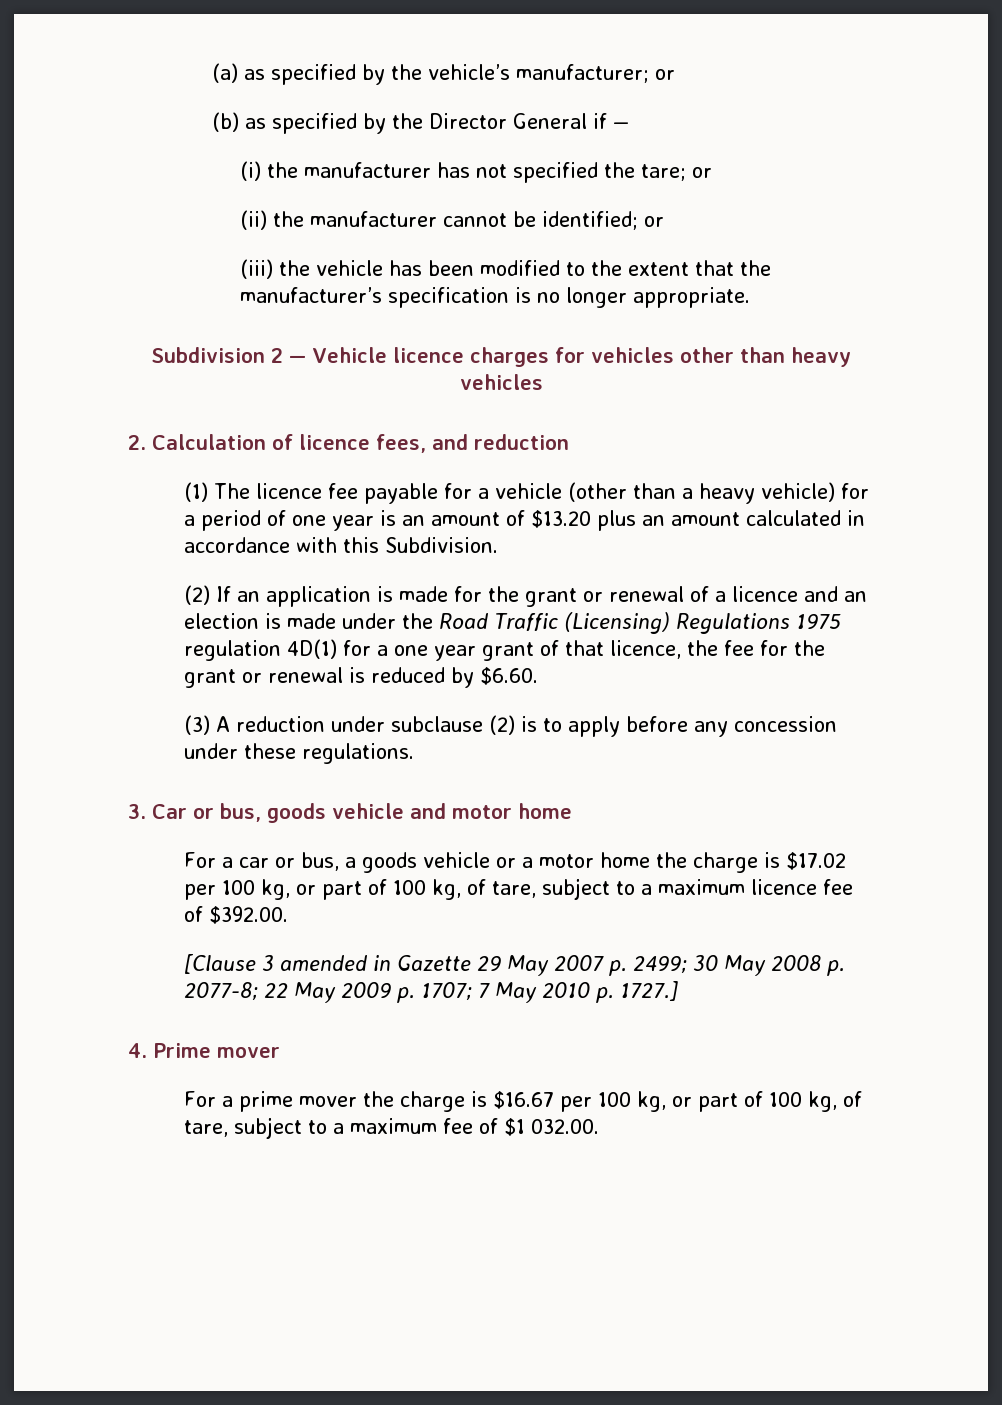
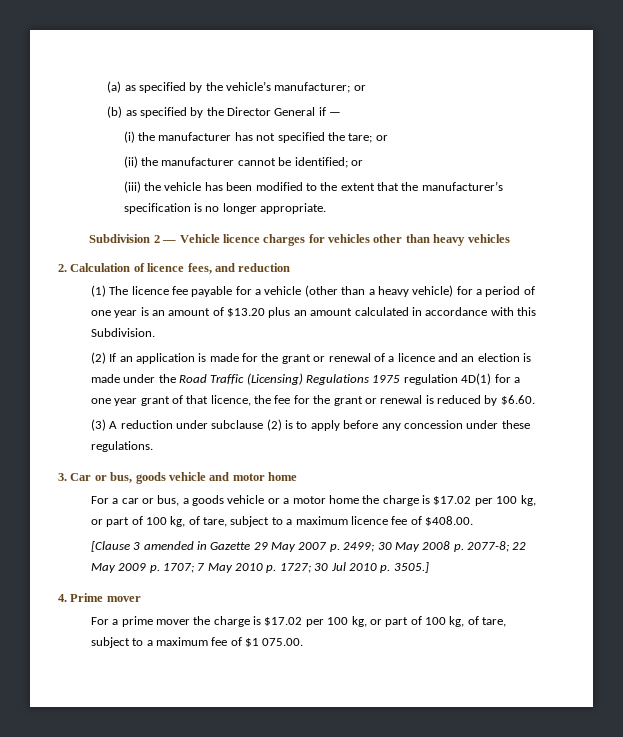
- For a car or bus, a goods vehicle or a motor home the charge is $17.02 per 100 kg, or part of 100 kg, of tare, subject to a maximum licence fee of $392.00.
+ For a car or bus, a goods vehicle or a motor home the charge is $17.02 per 100 kg, or part of 100 kg, of tare, subject to a maximum licence fee of $408.00.
- [Clause 3 amended in Gazette 29 May 2007 p. 2499; 30 May 2008 p. 2077-8; 22 May 2009 p. 1707; 7 May 2010 p. 1727.]
+ [Clause 3 amended in Gazette 29 May 2007 p. 2499; 30 May 2008 p. 2077-8; 22 May 2009 p. 1707; 7 May 2010 p. 1727; 30 Jul 2010 p. 3505.]
- For a prime mover the charge is $16.67 per 100 kg, or part of 100 kg, of tare, subject to a maximum fee of $1 032.00.
+ For a prime mover the charge is $17.02 per 100 kg, or part of 100 kg, of tare, subject to a maximum fee of $1 075.00.

